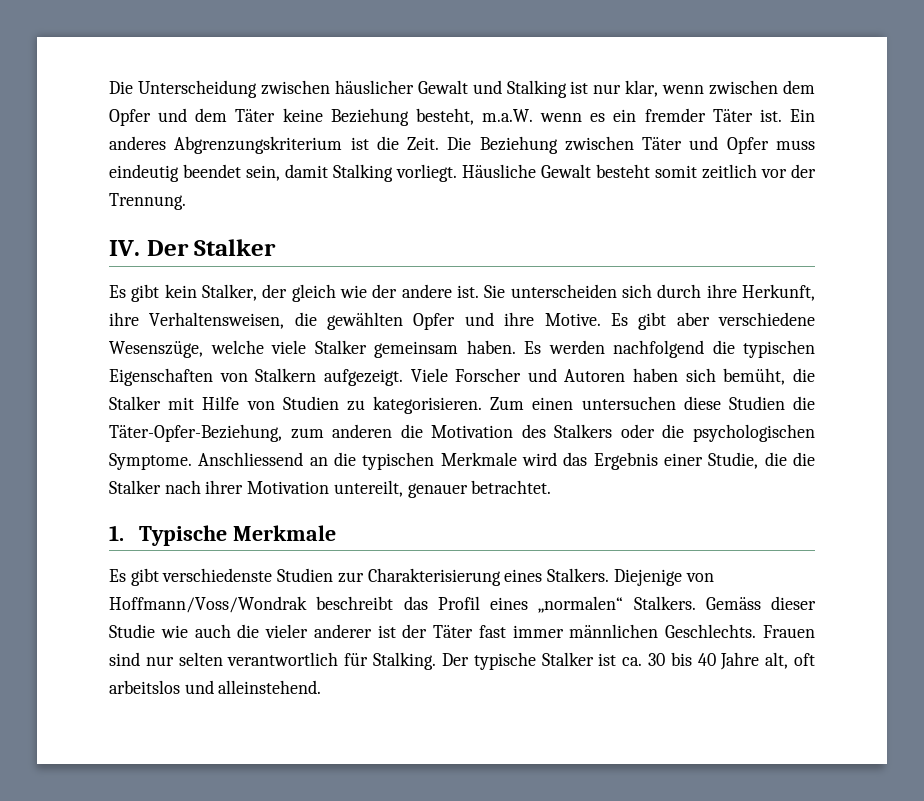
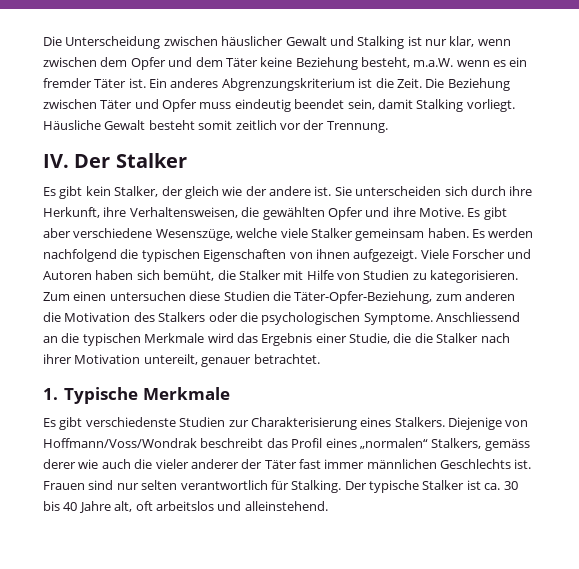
- Es werden nachfolgend die typischen Eigenschaften von Stalkern aufgezeigt.
+ Es werden nachfolgend die typischen Eigenschaften von ihnen aufgezeigt.
- Diejenige von Hoffmann/Voss/Wondrak beschreibt das Profil eines „normalen“ Stalkers. Gemäss dieser Studie wie auch die vieler anderer ist der Täter fast immer männlichen Geschlechts.
+ Diejenige von Hoffmann/Voss/Wondrak beschreibt das Profil eines „normalen“ Stalkers, gemäss derer wie auch die vieler anderer der Täter fast immer männlichen Geschlechts ist.

